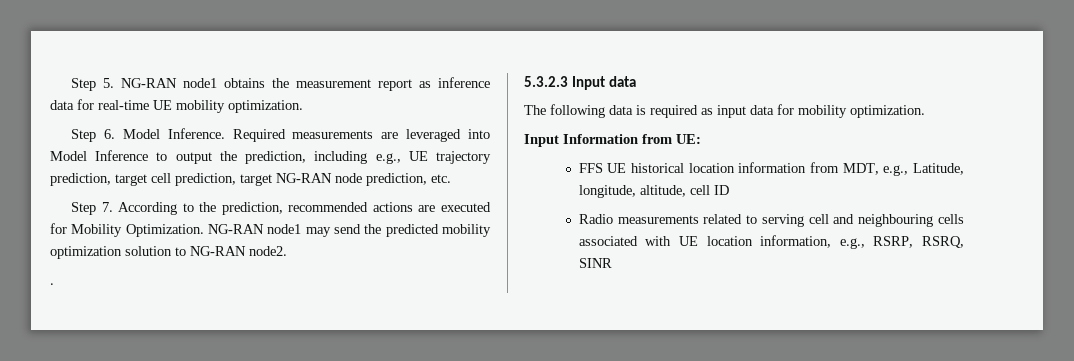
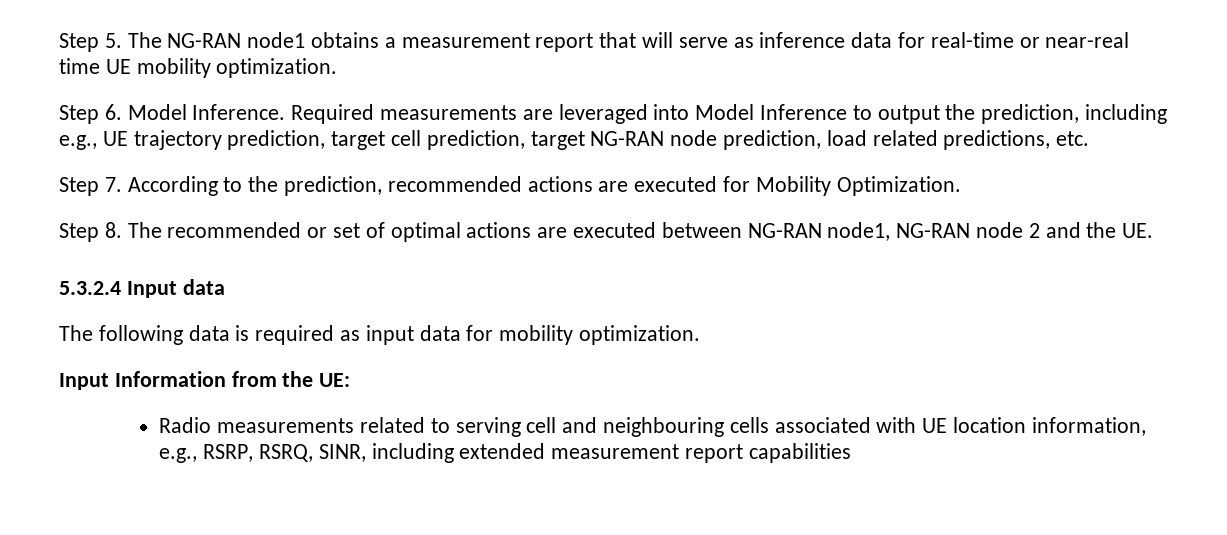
- Step 5. NG-RAN node1 obtains the measurement report as inference data for real-time UE mobility optimization.
+ Step 5. The NG-RAN node1 obtains a measurement report that will serve as inference data for real-time or near-real time UE mobility optimization.
- Required measurements are leveraged into Model Inference to output the prediction, including e.g., UE trajectory prediction, target cell prediction, target NG-RAN node prediction, etc.
+ Required measurements are leveraged into Model Inference to output the prediction, including e.g., UE trajectory prediction, target cell prediction, target NG-RAN node prediction, load related predictions, etc.
- Step 7. According to the prediction, recommended actions are executed for Mobility Optimization. NG-RAN node1 may send the predicted mobility optimization solution to NG-RAN node2.
- .
- 5.3.2.3 Input data
+ Step 7. According to the prediction, recommended actions are executed for Mobility Optimization.
+ Step 8. The recommended or set of optimal actions are executed between NG-RAN node1, NG-RAN node 2 and the UE.
+ 5.3.2.4 Input data
- Input Information from UE:
+ Input Information from the UE:
- FFS UE historical location information from MDT, e.g., Latitude, longitude, altitude, cell ID
- Radio measurements related to serving cell and neighbouring cells associated with UE location information, e.g., RSRP, RSRQ, SINR
+ Radio measurements related to serving cell and neighbouring cells associated with UE location information, e.g., RSRP, RSRQ, SINR, including extended measurement report capabilities

